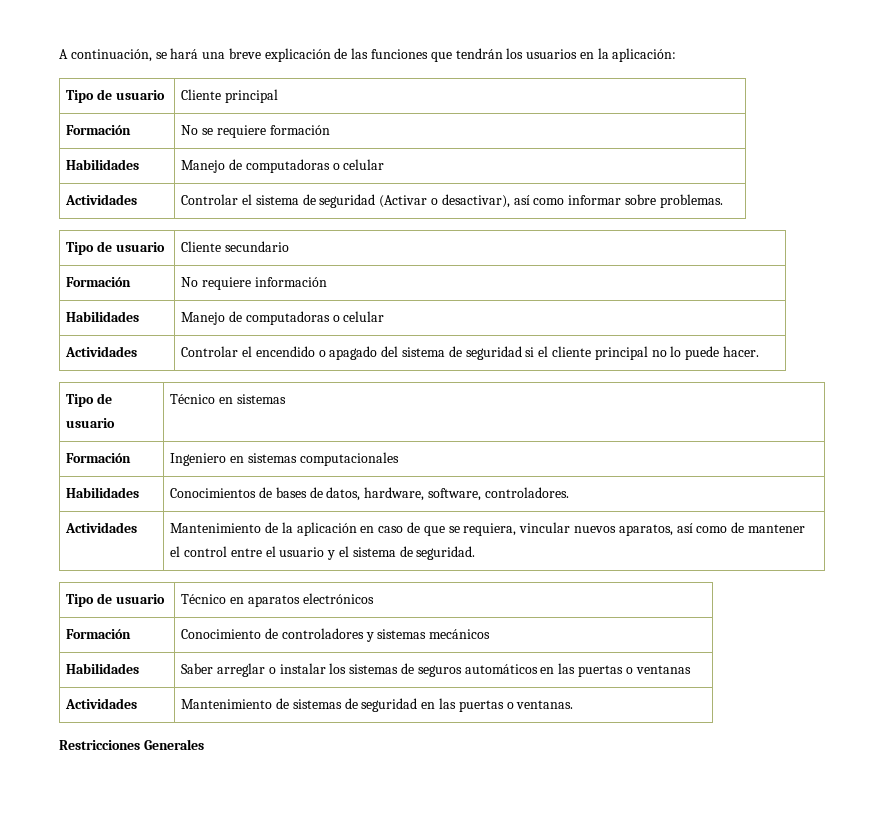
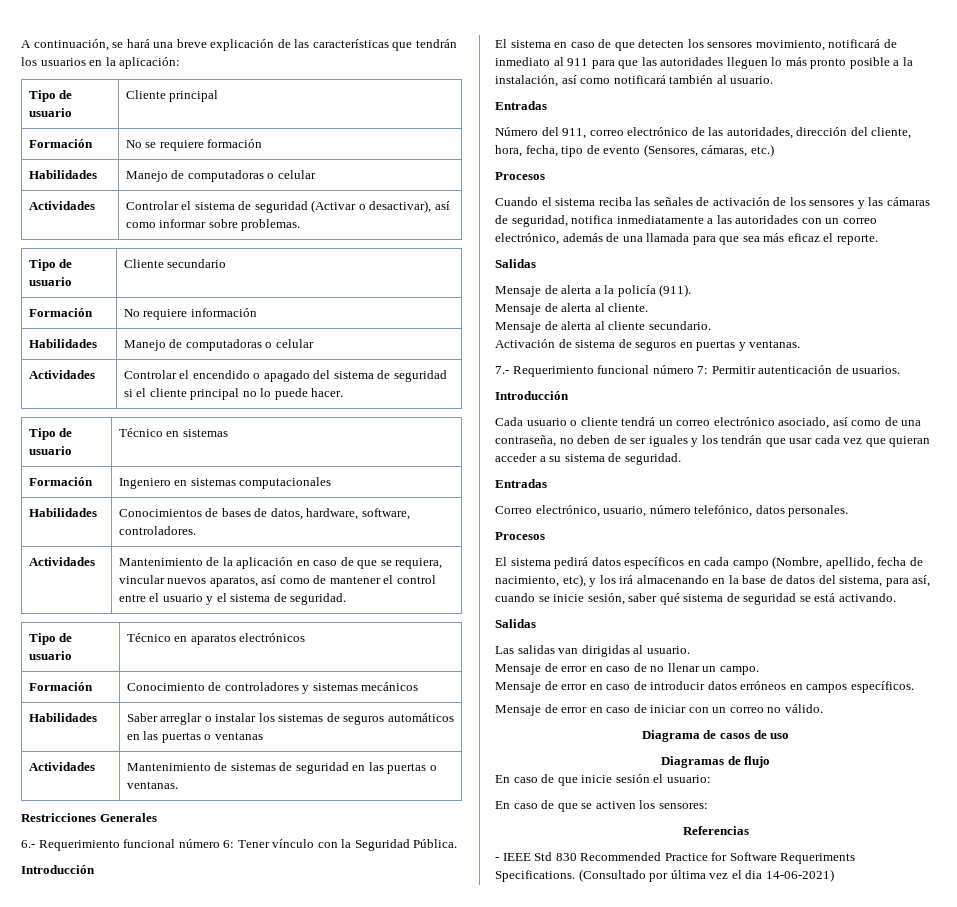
- A continuación, se hará una breve explicación de las funciones que tendrán los usuarios en la aplicación:
+ A continuación, se hará una breve explicación de las características que tendrán los usuarios en la aplicación:
+ 6.- Requerimiento funcional número 6: Tener vínculo con la Seguridad Pública.
+ Introducción
+ El sistema en caso de que detecten los sensores movimiento, notificará de inmediato al 911 para que las autoridades lleguen lo más pronto posible a la instalación, así como notificará también al usuario.
+ Entradas
+ Número del 911, correo electrónico de las autoridades, dirección del cliente, hora, fecha, tipo de evento (Sensores, cámaras, etc.)
+ Procesos
+ Cuando el sistema reciba las señales de activación de los sensores y las cámaras de seguridad, notifica inmediatamente a las autoridades con un correo electrónico, además de una llamada para que sea más eficaz el reporte.
+ Salidas
+ Mensaje de alerta a la policía (911).
+ Mensaje de alerta al cliente.
+ Mensaje de alerta al cliente secundario.
+ Activación de sistema de seguros en puertas y ventanas.
+ 7.- Requerimiento funcional número 7: Permitir autenticación de usuarios.
+ Introducción
+ Cada usuario o cliente tendrá un correo electrónico asociado, así como de una contraseña, no deben de ser iguales y los tendrán que usar cada vez que quieran acceder a su sistema de seguridad.
+ Entradas
+ Correo electrónico, usuario, número telefónico, datos personales.
+ Procesos
+ El sistema pedirá datos específicos en cada campo (Nombre, apellido, fecha de nacimiento, etc), y los irá almacenando en la base de datos del sistema, para así, cuando se inicie sesión, saber qué sistema de seguridad se está activando.
+ Salidas
+ Las salidas van dirigidas al usuario.
+ Mensaje de error en caso de no llenar un campo.
+ Mensaje de error en caso de introducir datos erróneos en campos específicos.
+ Mensaje de error en caso de iniciar con un correo no válido.
+ Diagrama de casos de uso
+ Diagramas de flujo
+ En caso de que inicie sesión el usuario:
+ En caso de que se activen los sensores:
+ Referencias
+ - IEEE Std 830 Recommended Practice for Software Requeriments Specifications. (Consultado por última vez el dia 14-06-2021)

